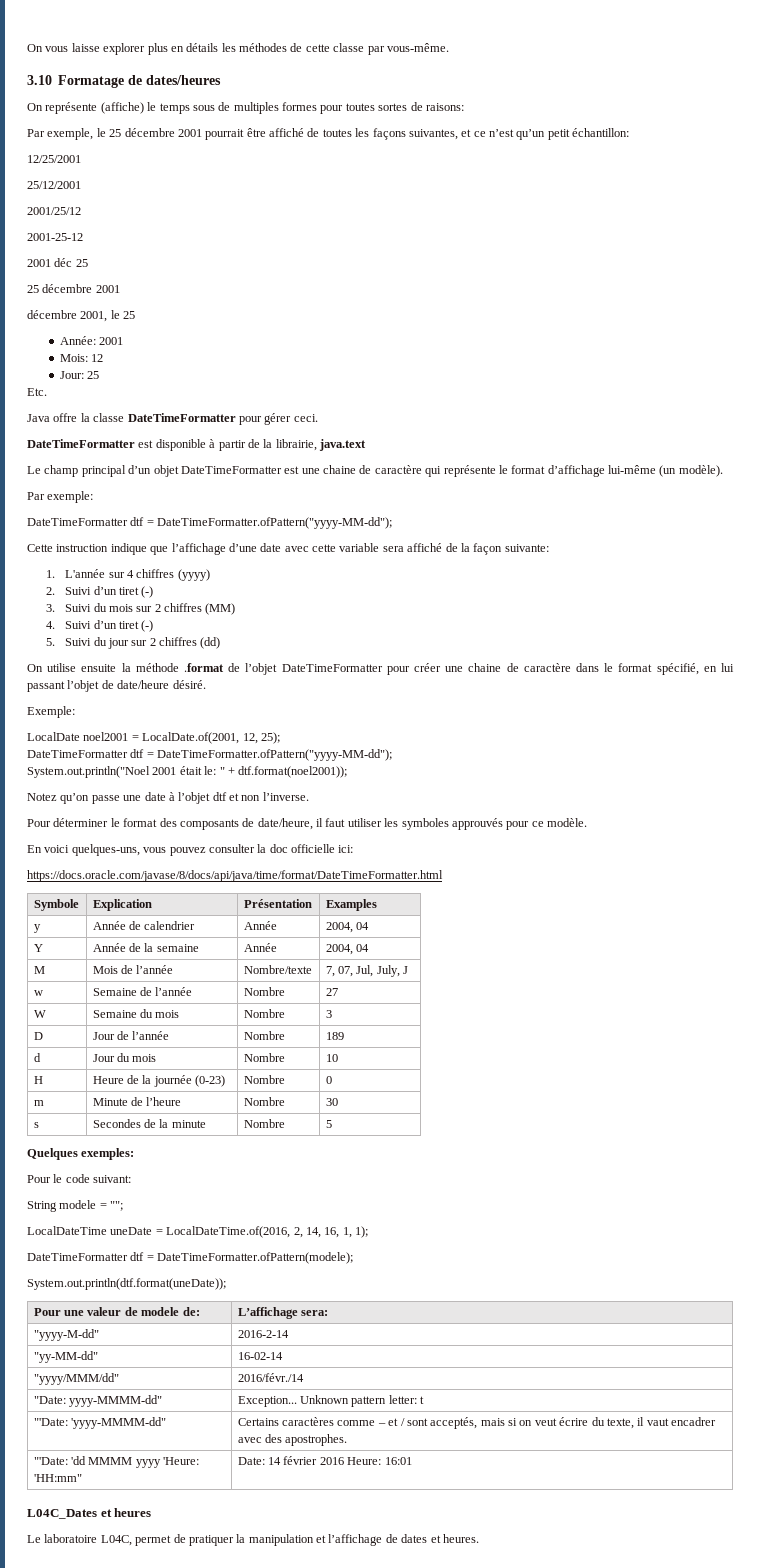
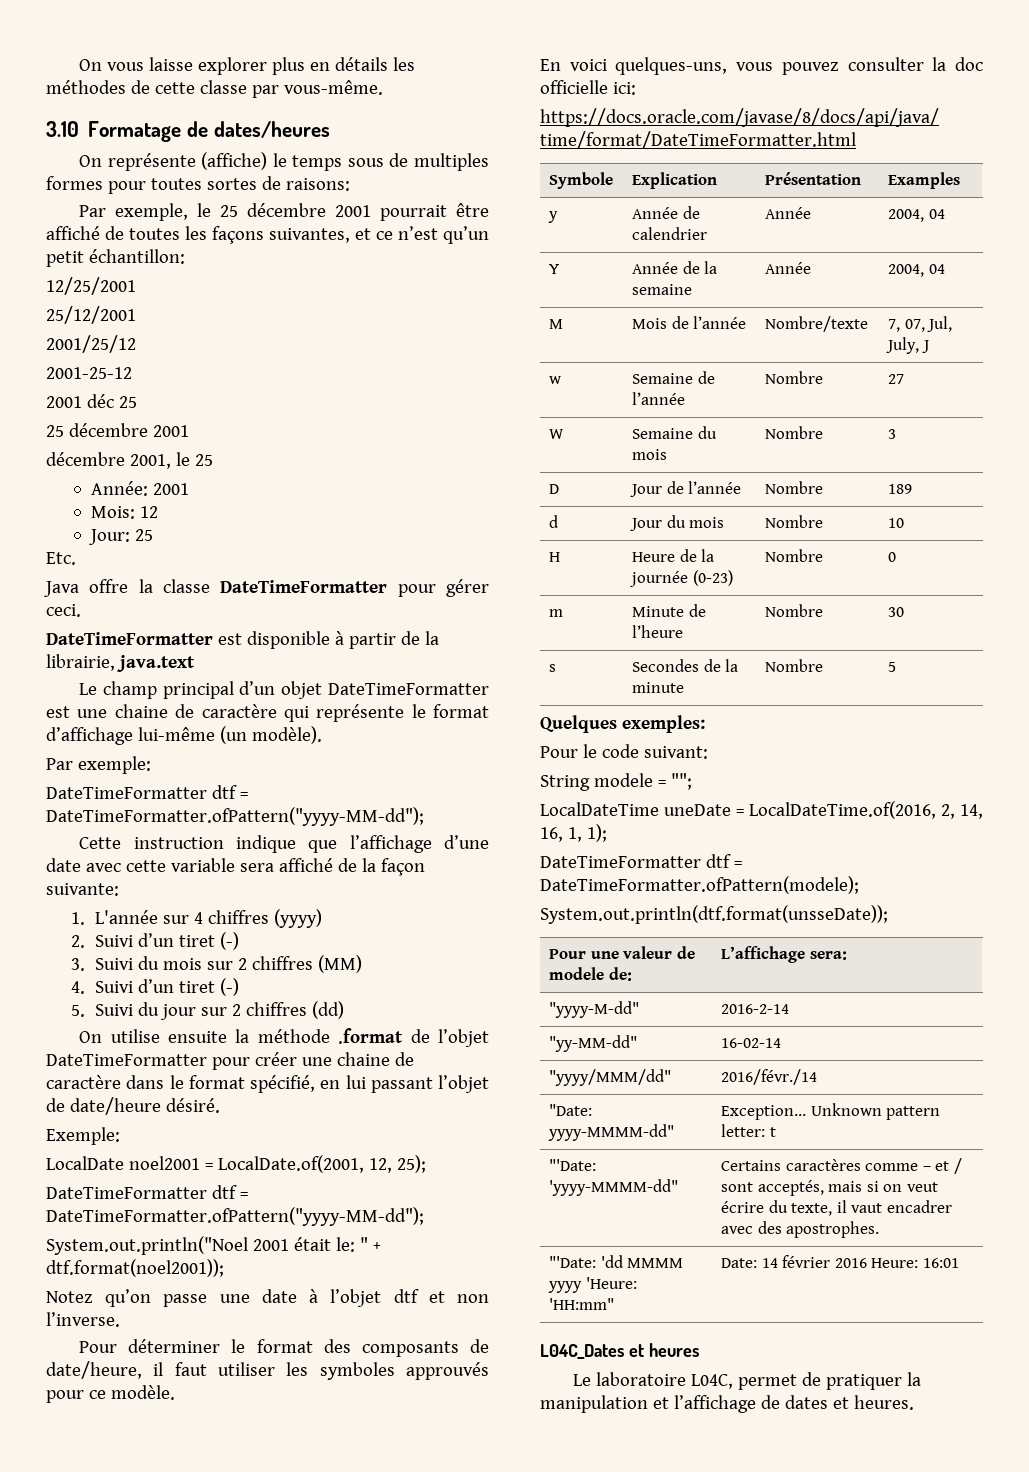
- System.out.println(dtf.format(uneDate));
+ System.out.println(dtf.format(unsseDate));

